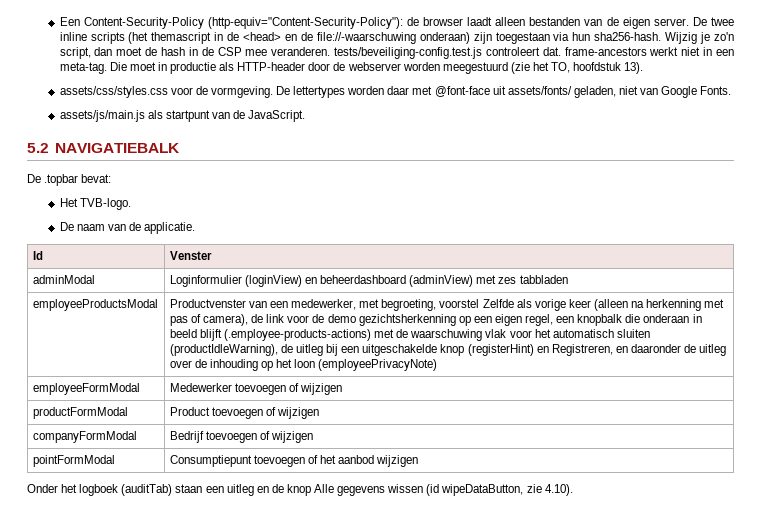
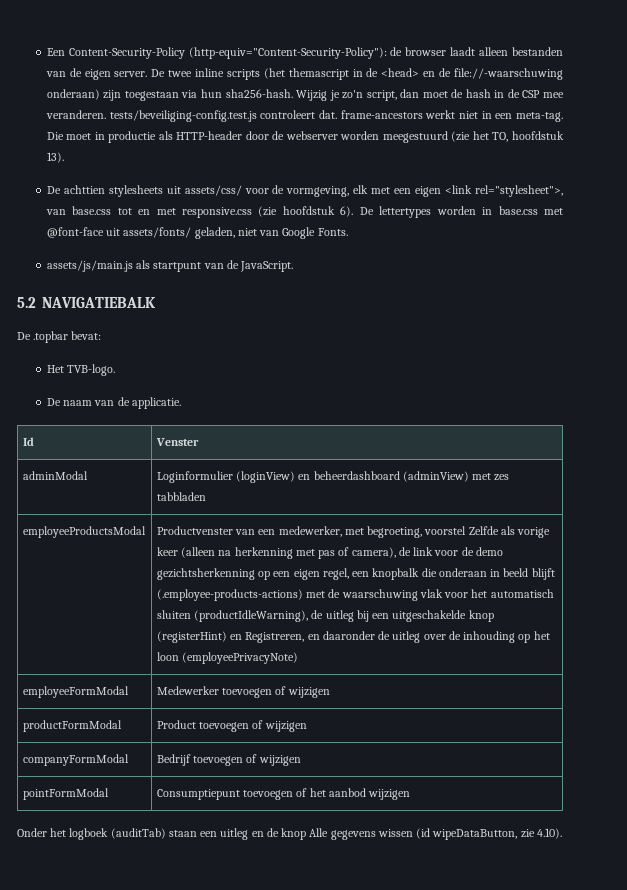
- assets/css/styles.css voor de vormgeving.
+ De achttien stylesheets uit assets/css/ voor de vormgeving, elk met een eigen <link rel="stylesheet">, van base.css tot en met responsive.css (zie hoofdstuk 6).
- De lettertypes worden daar met @font-face uit assets/fonts/ geladen, niet van Google Fonts.
+ De lettertypes worden in base.css met @font-face uit assets/fonts/ geladen, niet van Google Fonts.

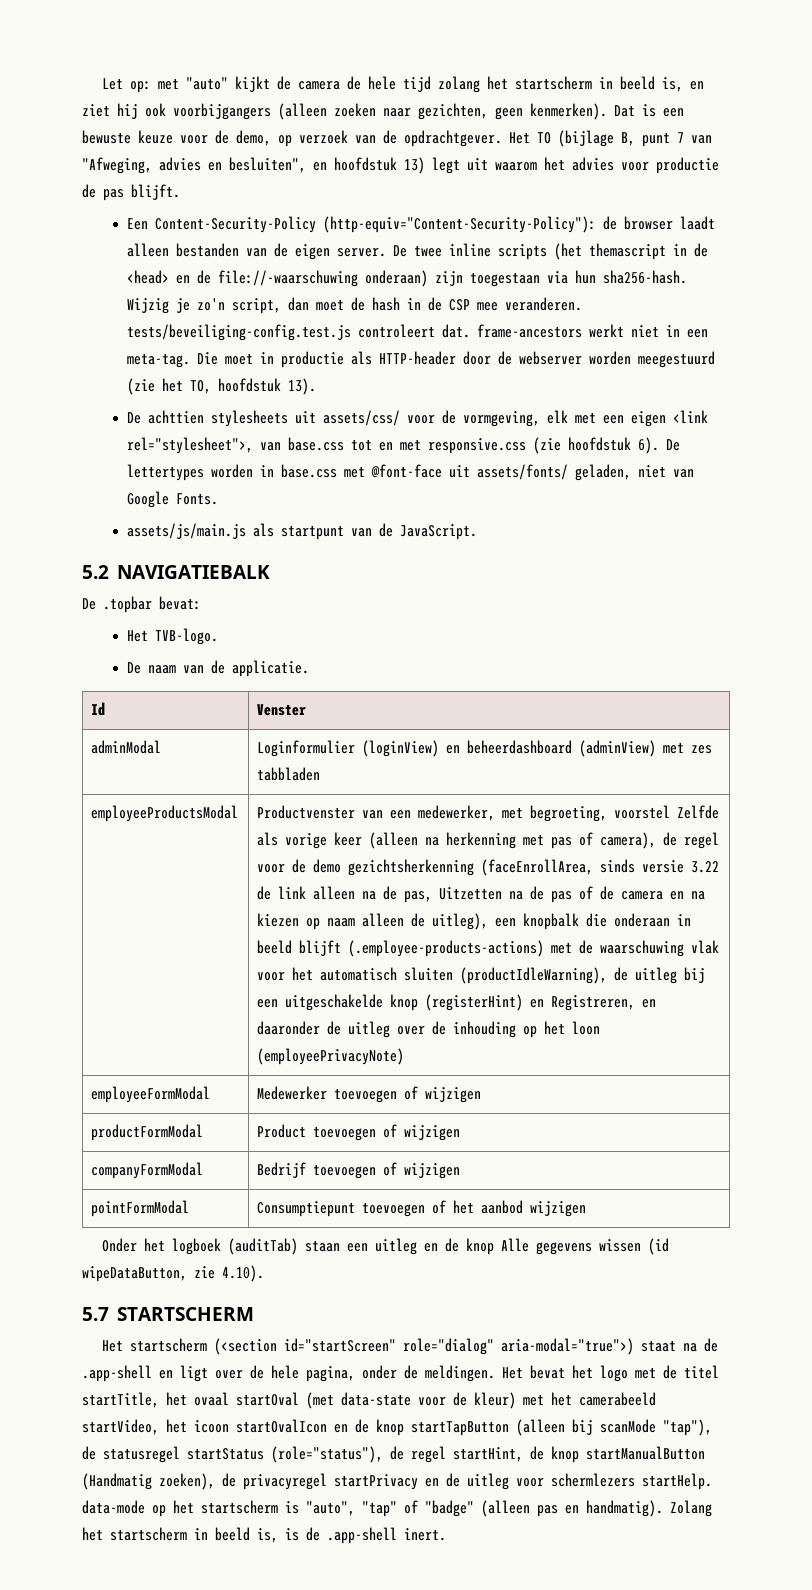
+ Let op: met "auto" kijkt de camera de hele tijd zolang het startscherm in beeld is, en ziet hij ook voorbijgangers (alleen zoeken naar gezichten, geen kenmerken). Dat is een bewuste keuze voor de demo, op verzoek van de opdrachtgever. Het TO (bijlage B, punt 7 van "Afweging, advies en besluiten", en hoofdstuk 13) legt uit waarom het advies voor productie de pas blijft.
- Productvenster van een medewerker, met begroeting, voorstel Zelfde als vorige keer (alleen na herkenning met pas of camera), de link voor de demo gezichtsherkenning op een eigen regel, een knopbalk die onderaan in beeld blijft (.employee-products-actions) met de waarschuwing vlak voor het automatisch sluiten (productIdleWarning), de uitleg bij een uitgeschakelde knop (registerHint) en Registreren, en daaronder de uitleg over de inhouding op het loon (employeePrivacyNote)
+ Productvenster van een medewerker, met begroeting, voorstel Zelfde als vorige keer (alleen na herkenning met pas of camera), de regel voor de demo gezichtsherkenning (faceEnrollArea, sinds versie 3.22 de link alleen na de pas, Uitzetten na de pas of de camera en na kiezen op naam alleen de uitleg), een knopbalk die onderaan in beeld blijft (.employee-products-actions) met de waarschuwing vlak voor het automatisch sluiten (productIdleWarning), de uitleg bij een uitgeschakelde knop (registerHint) en Registreren, en daaronder de uitleg over de inhouding op het loon (employeePrivacyNote)
+ 5.7 STARTSCHERM
+ Het startscherm (<section id="startScreen" role="dialog" aria-modal="true">) staat na de .app-shell en ligt over de hele pagina, onder de meldingen. Het bevat het logo met de titel startTitle, het ovaal startOval (met data-state voor de kleur) met het camerabeeld startVideo, het icoon startOvalIcon en de knop startTapButton (alleen bij scanMode "tap"), de statusregel startStatus (role="status"), de regel startHint, de knop startManualButton (Handmatig zoeken), de privacyregel startPrivacy en de uitleg voor schermlezers startHelp. data-mode op het startscherm is "auto", "tap" of "badge" (alleen pas en handmatig). Zolang het startscherm in beeld is, is de .app-shell inert.

